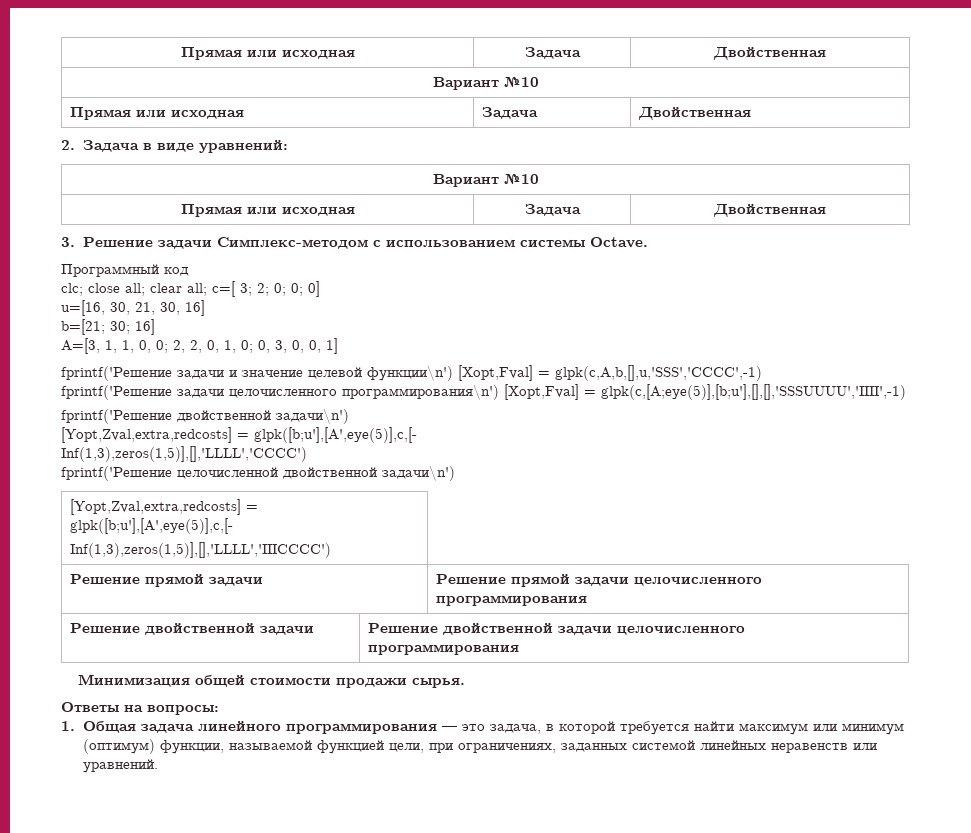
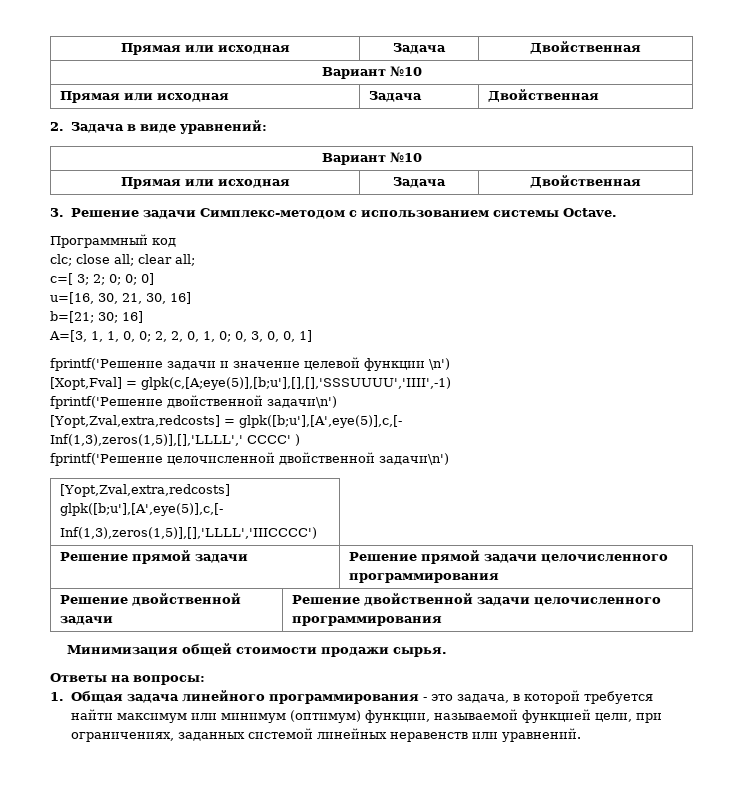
- clc; close all; clear all; c=[ 3; 2; 0; 0; 0]
+ clc; close all; clear all;
+ c=[ 3; 2; 0; 0; 0]
- fprintf('Решение задачи и значение целевой функции\n') [Xopt,Fval] = glpk(c,A,b,[],u,'SSS','CCCC',-1)
- fprintf('Решение задачи целочисленного программирования\n') [Xopt,Fval] = glpk(c,[A;eye(5)],[b;u'],[],[],'SSSUUUU','IIII',-1)
+ fprintf('Решение задачи и значение целевой функции \n')
+ [Xopt,Fval] = glpk(c,[A;eye(5)],[b;u'],[],[],'SSSUUUU','IIII',-1)
- Inf(1,3),zeros(1,5)],[],'LLLL','CCCC')
+ Inf(1,3),zeros(1,5)],[],'LLLL',' CCCC' )
  fprintf('Решение целочисленной двойственной задачи\n')
- [Yopt,Zval,extra,redcosts] = glpk([b;u'],[A',eye(5)],c,[-
+ [Yopt,Zval,extra,redcosts] glpk([b;u'],[A',eye(5)],c,[-
- 1. Общая задача линейного программирования — это задача, в которой требуется найти максимум или минимум (оптимум) функции, называемой функцией цели, при ограничениях, заданных системой линейных неравенств или уравнений.
+ 1. Общая задача линейного программирования - это задача, в которой требуется найти максимум или минимум (оптимум) функции, называемой функцией цели, при ограничениях, заданных системой линейных неравенств или уравнений.

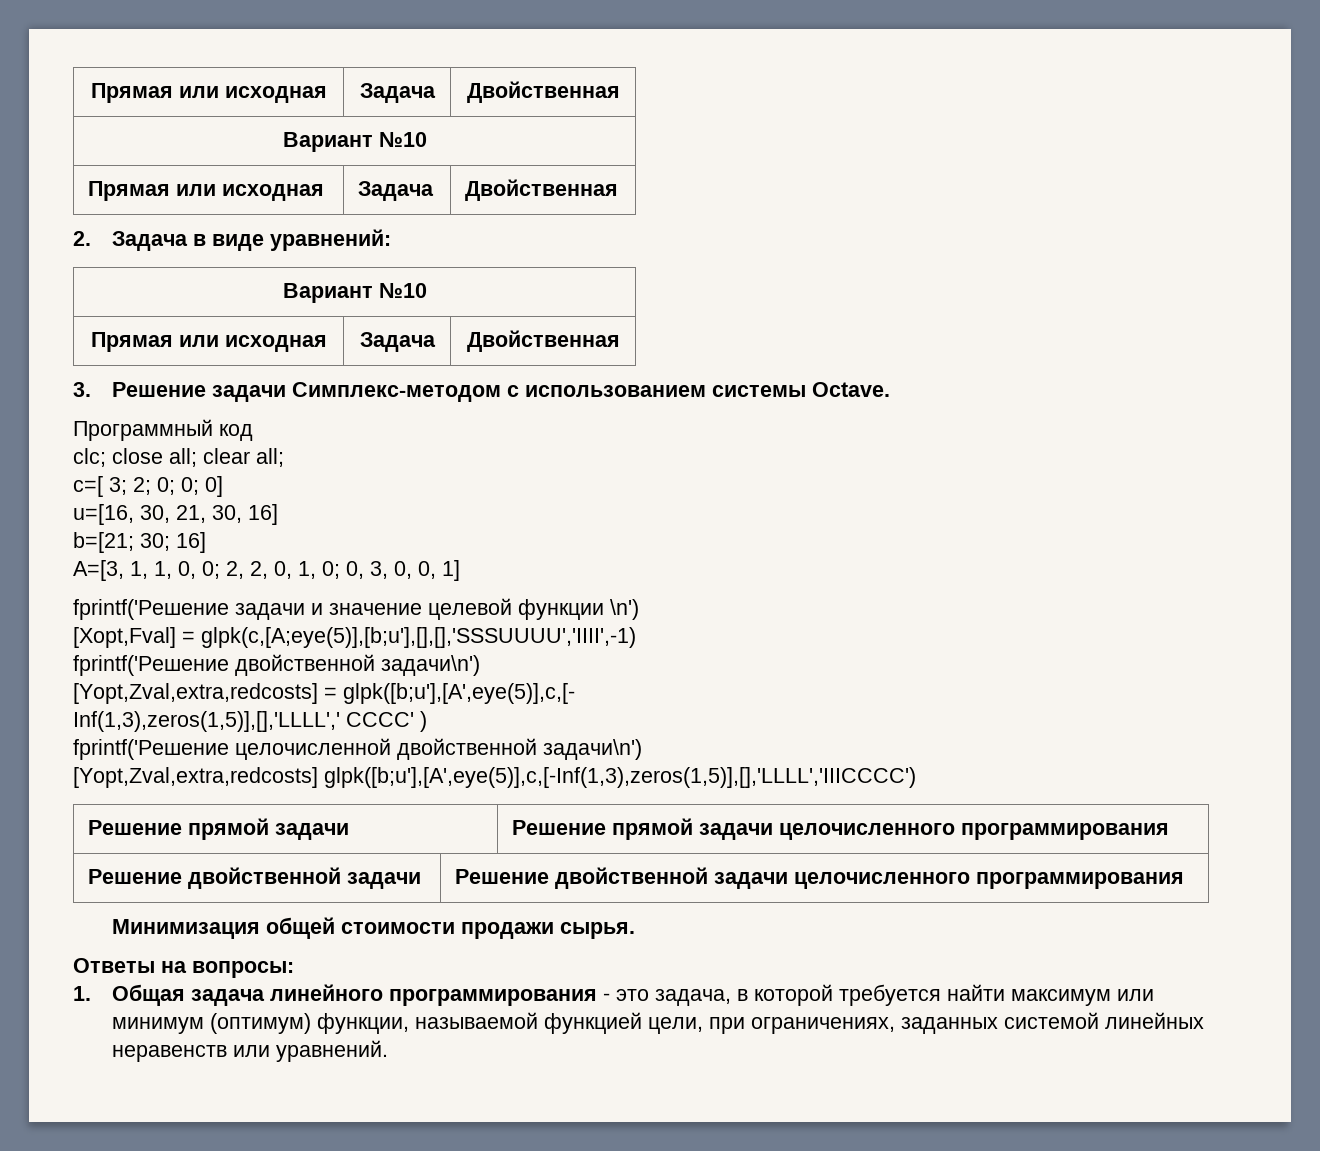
- [Yopt,Zval,extra,redcosts] glpk([b;u'],[A',eye(5)],c,[-
- Inf(1,3),zeros(1,5)],[],'LLLL','IIICCCC')
+ [Yopt,Zval,extra,redcosts] glpk([b;u'],[A',eye(5)],c,[-Inf(1,3),zeros(1,5)],[],'LLLL','IIICCCC')

